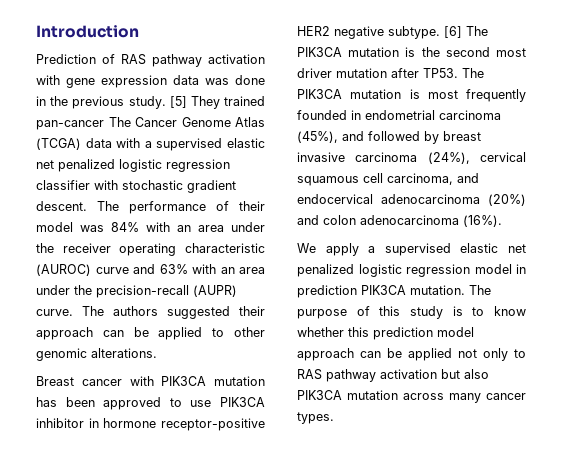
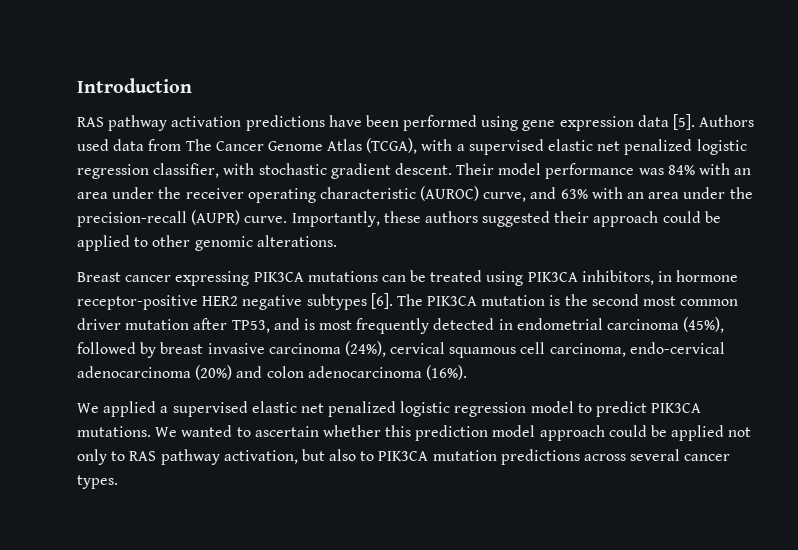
- Prediction of RAS pathway activation with gene expression data was done in the previous study. [5] They trained pan-cancer The Cancer Genome Atlas (TCGA) data with a supervised elastic net penalized logistic regression classifier with stochastic gradient descent.
+ RAS pathway activation predictions have been performed using gene expression data [5]. Authors used data from The Cancer Genome Atlas (TCGA), with a supervised elastic net penalized logistic regression classifier, with stochastic gradient descent.
- The performance of their model was 84% with an area under the receiver operating characteristic (AUROC) curve and 63% with an area under the precision-recall (AUPR) curve.
+ Their model performance was 84% with an area under the receiver operating characteristic (AUROC) curve, and 63% with an area under the precision-recall (AUPR) curve.
- The authors suggested their approach can be applied to other genomic alterations.
+ Importantly, these authors suggested their approach could be applied to other genomic alterations.
- Breast cancer with PIK3CA mutation has been approved to use PIK3CA inhibitor in hormone receptor-positive HER2 negative subtype. [6] The PIK3CA mutation is the second most driver mutation after TP53. The PIK3CA mutation is most frequently founded in endometrial carcinoma (45%), and followed by breast invasive carcinoma (24%), cervical squamous cell carcinoma, and endocervical adenocarcinoma (20%) and colon adenocarcinoma (16%).
+ Breast cancer expressing PIK3CA mutations can be treated using PIK3CA inhibitors, in hormone receptor-positive HER2 negative subtypes [6]. The PIK3CA mutation is the second most common driver mutation after TP53, and is most frequently detected in endometrial carcinoma (45%), followed by breast invasive carcinoma (24%), cervical squamous cell carcinoma, endo-cervical adenocarcinoma (20%) and colon adenocarcinoma (16%).
- We apply a supervised elastic net penalized logistic regression model in prediction PIK3CA mutation. The purpose of this study is to know whether this prediction model approach can be applied not only to RAS pathway activation but also PIK3CA mutation across many cancer types.
+ We applied a supervised elastic net penalized logistic regression model to predict PIK3CA mutations. We wanted to ascertain whether this prediction model approach could be applied not only to RAS pathway activation, but also to PIK3CA mutation predictions across several cancer types.

